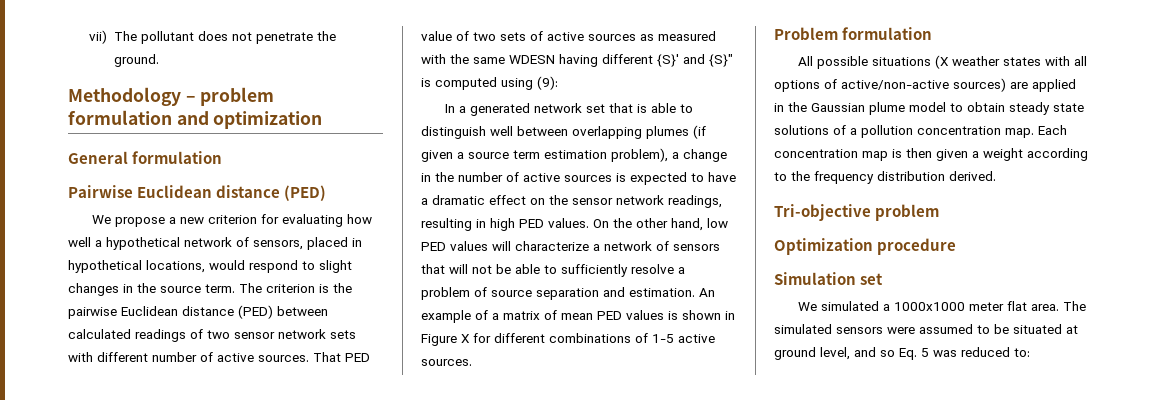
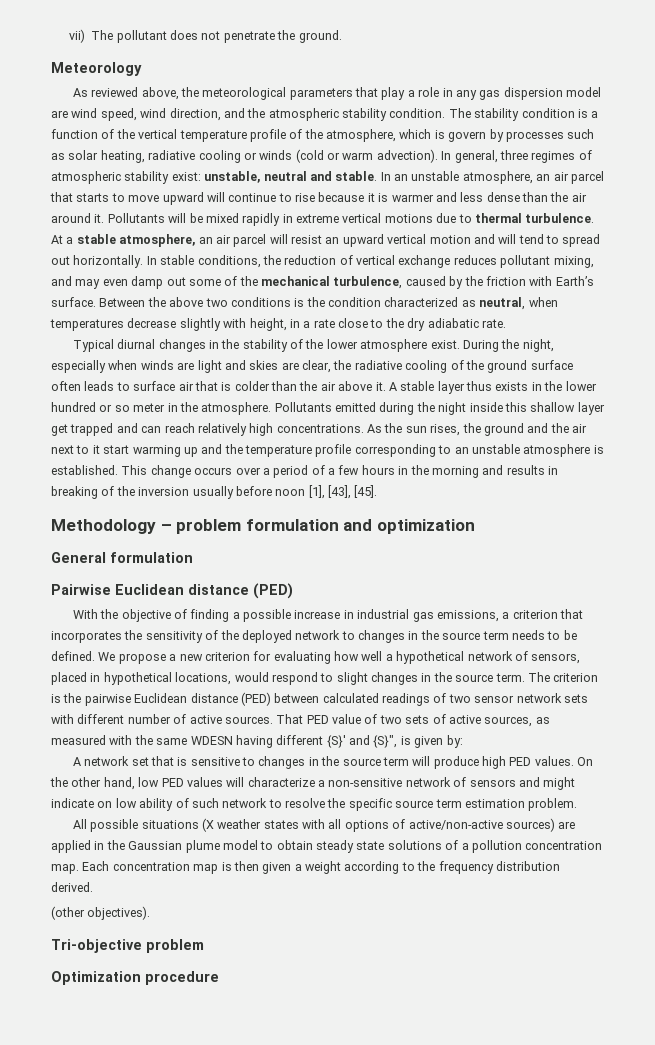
+ Meteorology
+ As reviewed above, the meteorological parameters that play a role in any gas dispersion model are wind speed, wind direction, and the atmospheric stability condition. The stability condition is a function of the vertical temperature profile of the atmosphere, which is govern by processes such as solar heating, radiative cooling or winds (cold or warm advection). In general, three regimes of atmospheric stability exist: unstable, neutral and stable. In an unstable atmosphere, an air parcel that starts to move upward will continue to rise because it is warmer and less dense than the air around it. Pollutants will be mixed rapidly in extreme vertical motions due to thermal turbulence. At a stable atmosphere, an air parcel will resist an upward vertical motion and will tend to spread out horizontally. In stable conditions, the reduction of vertical exchange reduces pollutant mixing, and may even damp out some of the mechanical turbulence, caused by the friction with Earth’s surface. Between the above two conditions is the condition characterized as neutral, when temperatures decrease slightly with height, in a rate close to the dry adiabatic rate.
+ Typical diurnal changes in the stability of the lower atmosphere exist. During the night, especially when winds are light and skies are clear, the radiative cooling of the ground surface often leads to surface air that is colder than the air above it. A stable layer thus exists in the lower hundred or so meter in the atmosphere. Pollutants emitted during the night inside this shallow layer get trapped and can reach relatively high concentrations. As the sun rises, the ground and the air next to it start warming up and the temperature profile corresponding to an unstable atmosphere is established. This change occurs over a period of a few hours in the morning and results in breaking of the inversion usually before noon [1], [43], [45].
+ With the objective of finding a possible increase in industrial gas emissions, a criterion that incorporates the sensitivity of the deployed network to changes in the source term needs to be defined.
- That PED value of two sets of active sources as measured with the same WDESN having different {S}' and {S}" is computed using (9):
- In a generated network set that is able to distinguish well between overlapping plumes (if given a source term estimation problem), a change in the number of active sources is expected to have a dramatic effect on the sensor network readings, resulting in high PED values.
+ That PED value of two sets of active sources, as measured with the same WDESN having different {S}' and {S}", is given by:
+ A network set that is sensitive to changes in the source term will produce high PED values.
- On the other hand, low PED values will characterize a network of sensors that will not be able to sufficiently resolve a problem of source separation and estimation. An example of a matrix of mean PED values is shown in Figure X for different combinations of 1-5 active sources.
- Problem formulation
+ On the other hand, low PED values will characterize a non-sensitive network of sensors and might indicate on low ability of such network to resolve the specific source term estimation problem.
+ (other objectives).
- Simulation set
- We simulated a 1000x1000 meter flat area. The simulated sensors were assumed to be situated at ground level, and so Eq. 5 was reduced to:

